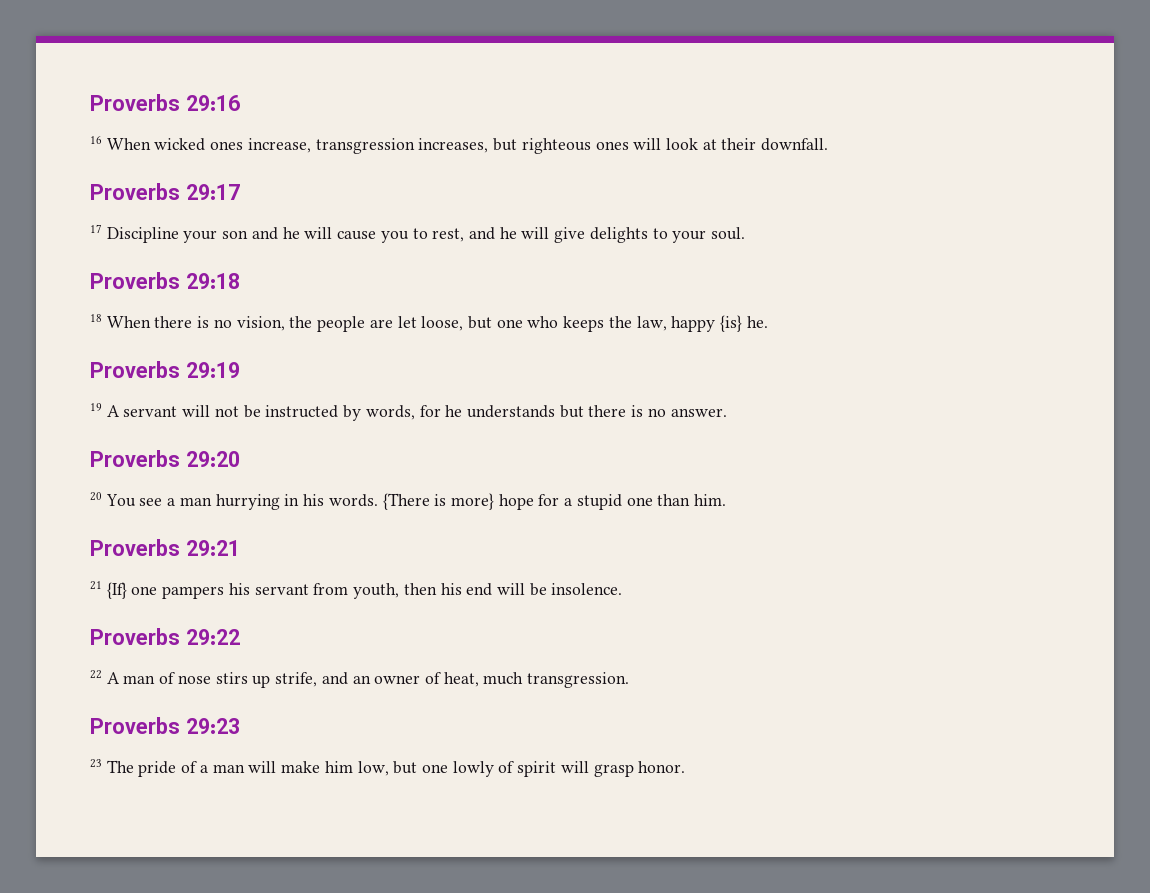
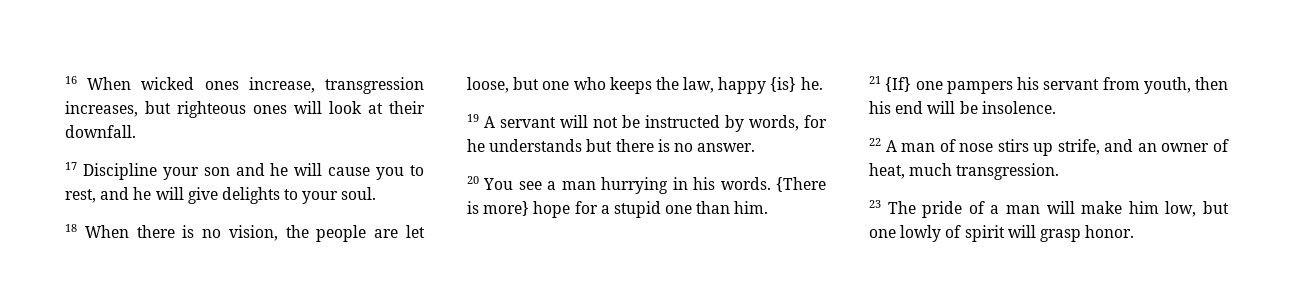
- Proverbs 29:16
- Proverbs 29:17
- Proverbs 29:18
- Proverbs 29:19
- Proverbs 29:20
- Proverbs 29:21
- Proverbs 29:22
- Proverbs 29:23

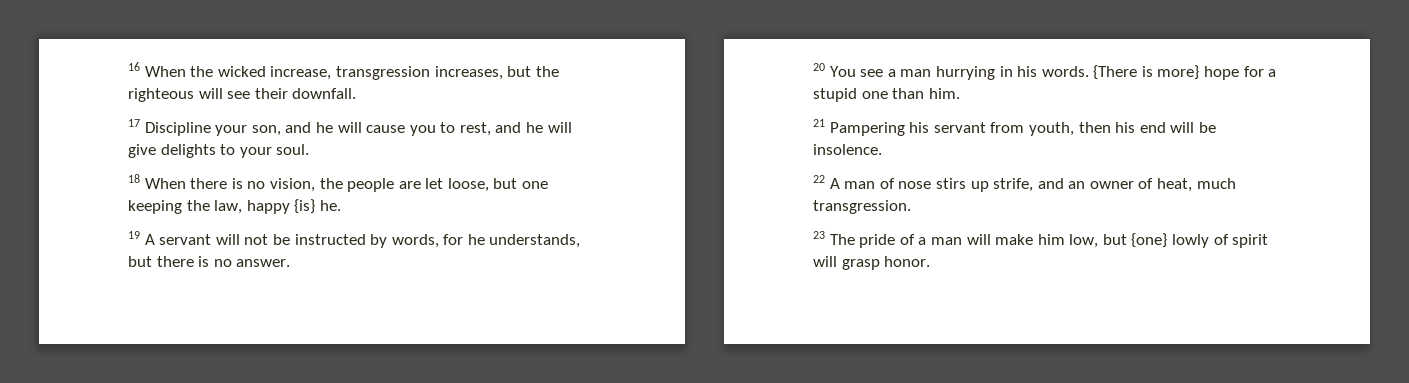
- 16 When wicked ones increase, transgression increases, but righteous ones will look at their downfall.
+ 16 When the wicked increase, transgression increases, but the righteous will see their downfall.
- 17 Discipline your son and he will cause you to rest, and he will give delights to your soul.
+ 17 Discipline your son, and he will cause you to rest, and he will give delights to your soul.
- 18 When there is no vision, the people are let loose, but one who keeps the law, happy {is} he.
+ 18 When there is no vision, the people are let loose, but one keeping the law, happy {is} he.
- 19 A servant will not be instructed by words, for he understands but there is no answer.
+ 19 A servant will not be instructed by words, for he understands, but there is no answer.
- 21 {If} one pampers his servant from youth, then his end will be insolence.
+ 21 Pampering his servant from youth, then his end will be insolence.
- 23 The pride of a man will make him low, but one lowly of spirit will grasp honor.
+ 23 The pride of a man will make him low, but {one} lowly of spirit will grasp honor.

